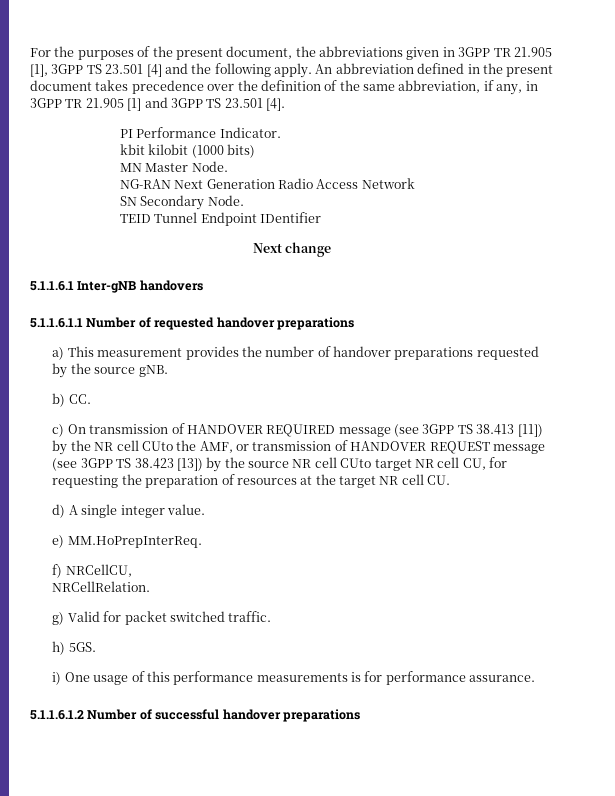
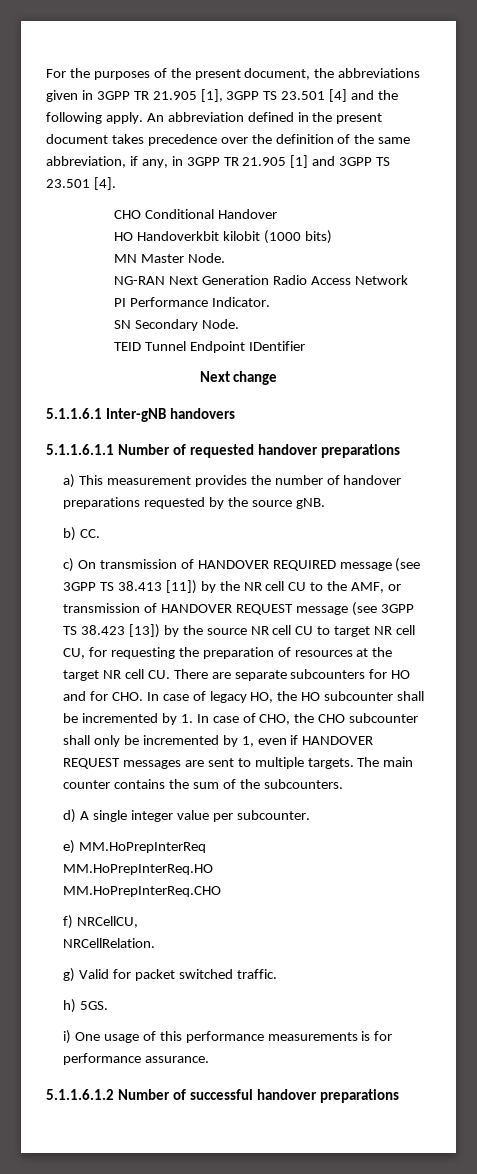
- PI Performance Indicator.
- kbit kilobit (1000 bits)
+ CHO Conditional Handover
+ HO Handoverkbit kilobit (1000 bits)
+ PI Performance Indicator.
- c) On transmission of HANDOVER REQUIRED message (see 3GPP TS 38.413 [11]) by the NR cell CUto the AMF, or transmission of HANDOVER REQUEST message (see 3GPP TS 38.423 [13]) by the source NR cell CUto target NR cell CU, for requesting the preparation of resources at the target NR cell CU.
- d) A single integer value.
- e) MM.HoPrepInterReq.
+ c) On transmission of HANDOVER REQUIRED message (see 3GPP TS 38.413 [11]) by the NR cell CU to the AMF, or transmission of HANDOVER REQUEST message (see 3GPP TS 38.423 [13]) by the source NR cell CU to target NR cell CU, for requesting the preparation of resources at the target NR cell CU. There are separate subcounters for HO and for CHO. In case of legacy HO, the HO subcounter shall be incremented by 1. In case of CHO, the CHO subcounter shall only be incremented by 1, even if HANDOVER REQUEST messages are sent to multiple targets. The main counter contains the sum of the subcounters.
+ d) A single integer value per subcounter.
+ e) MM.HoPrepInterReq
+ MM.HoPrepInterReq.HO
+ MM.HoPrepInterReq.CHO

